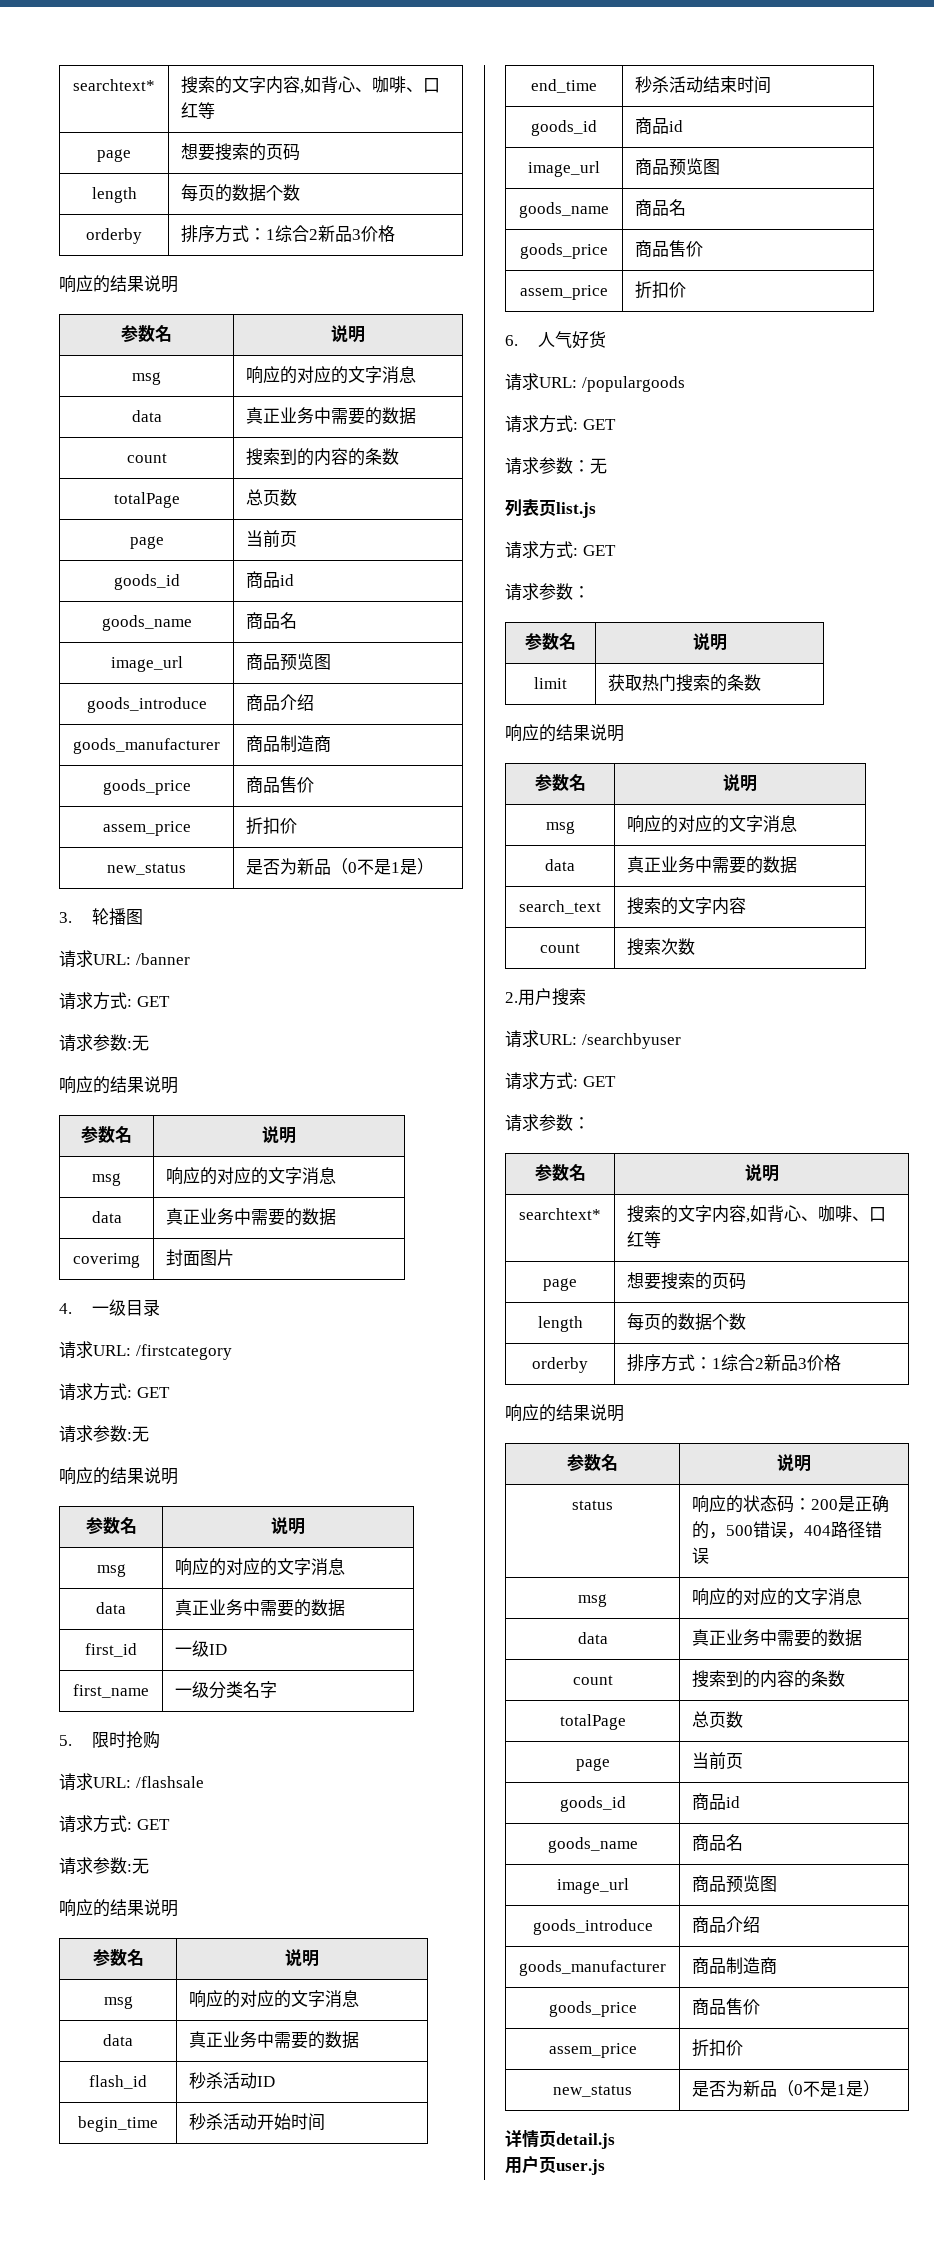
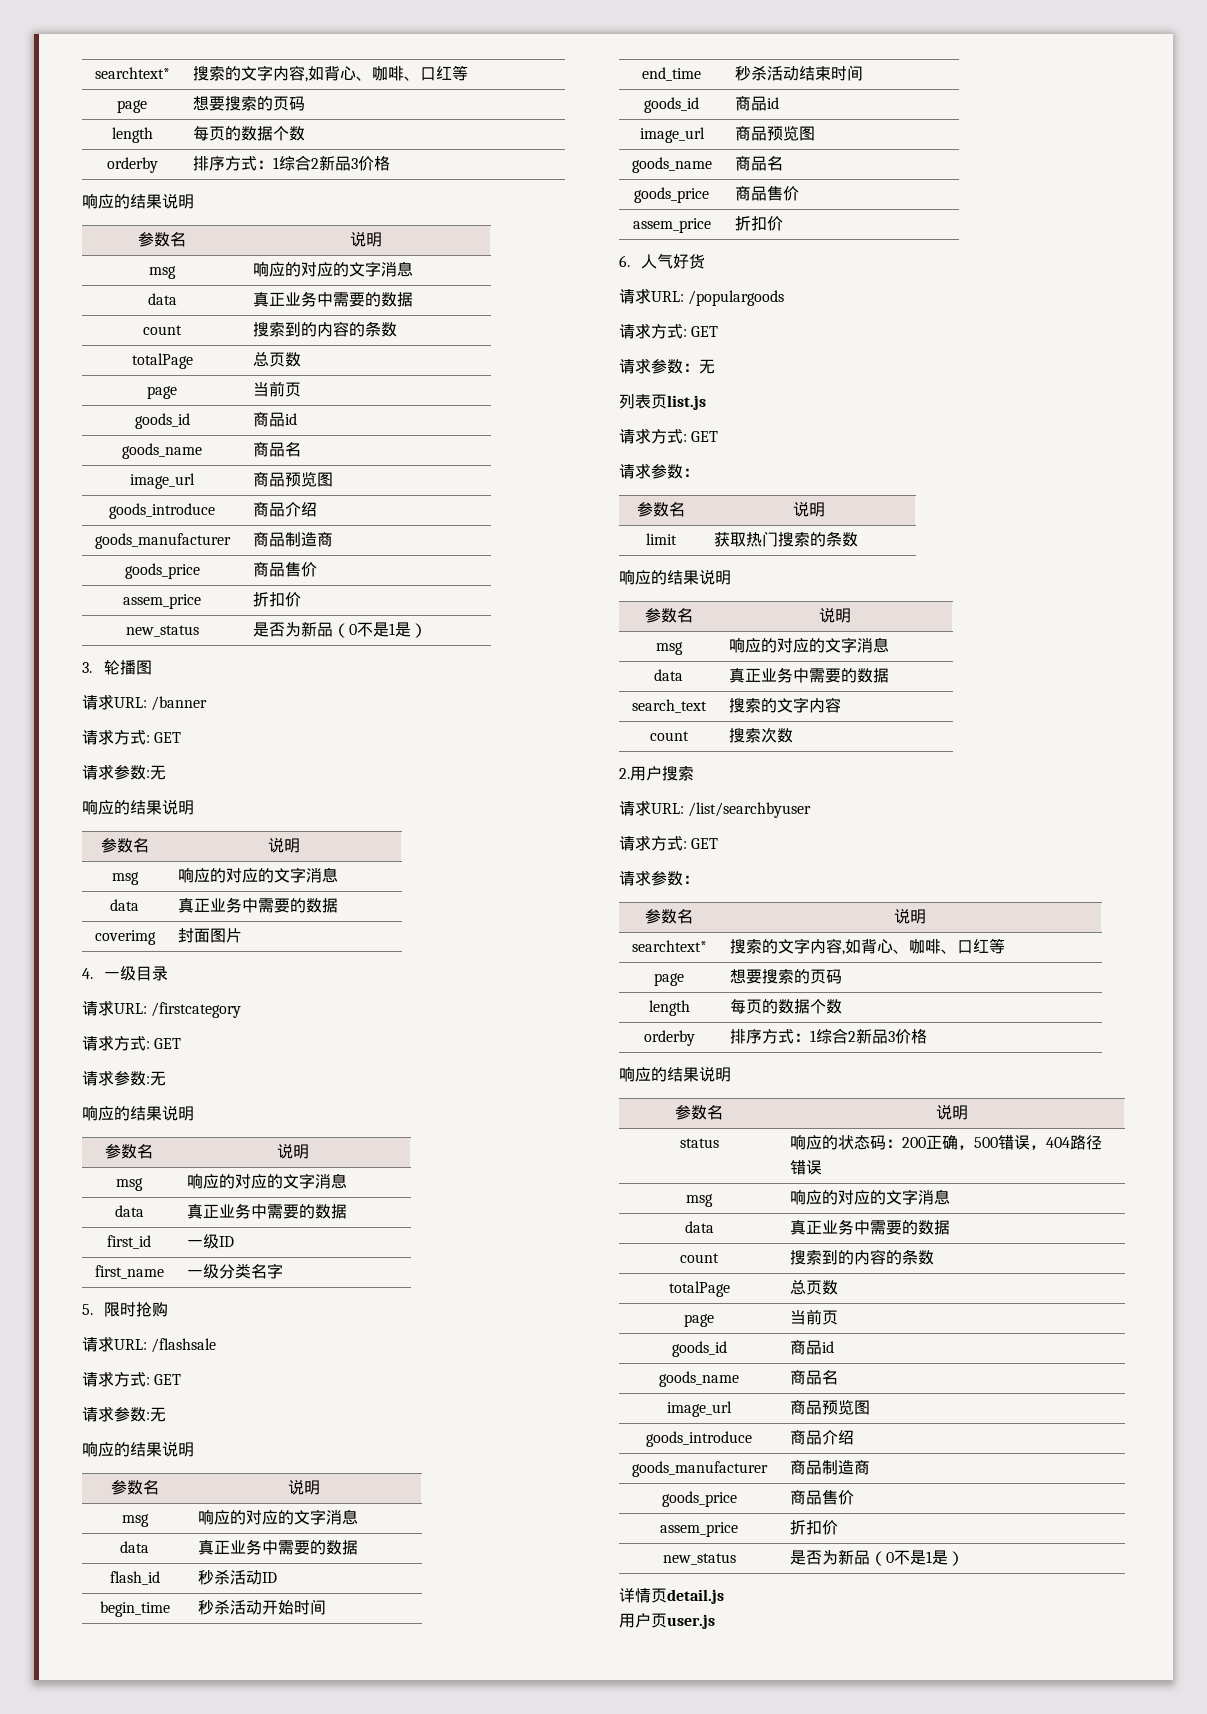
- 请求URL: /searchbyuser
+ 请求URL: /list/searchbyuser
- status | 响应的状态码：200是正确的，500错误，404路径错误
+ status | 响应的状态码：200正确，500错误，404路径错误

